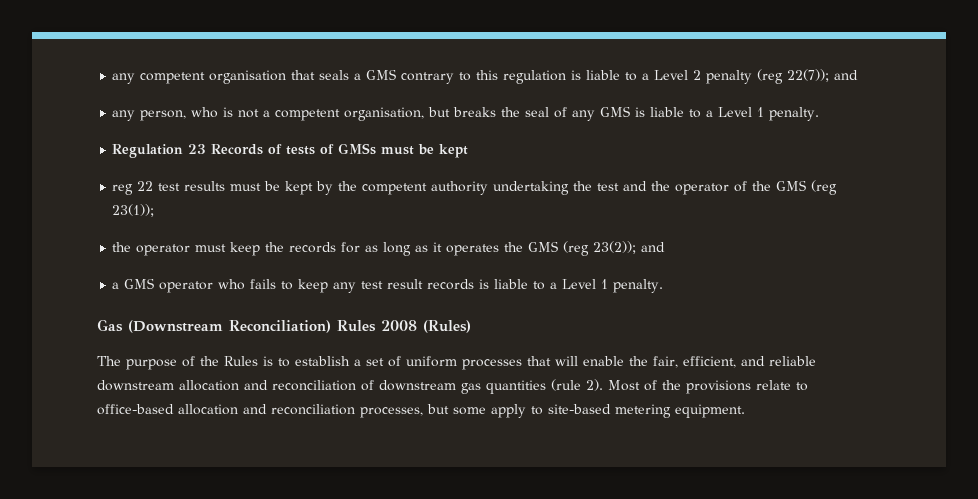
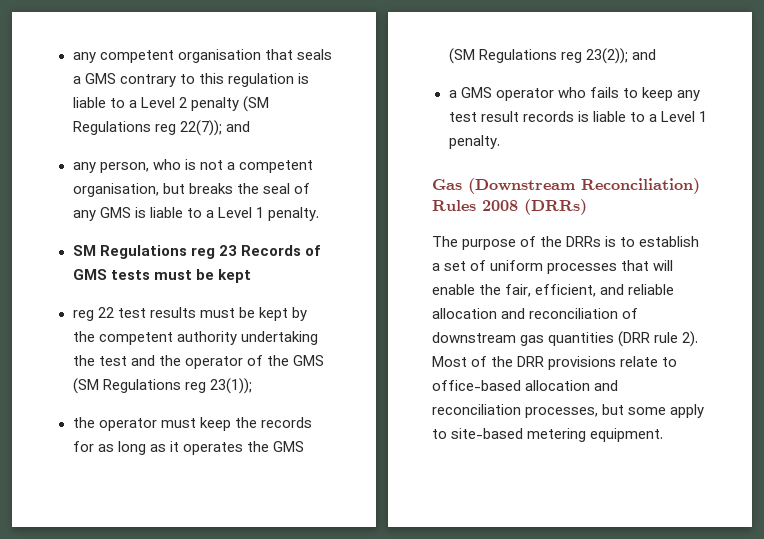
- any competent organisation that seals a GMS contrary to this regulation is liable to a Level 2 penalty (reg 22(7)); and
+ any competent organisation that seals a GMS contrary to this regulation is liable to a Level 2 penalty (SM Regulations reg 22(7)); and
- Regulation 23 Records of tests of GMSs must be kept
+ SM Regulations reg 23 Records of GMS tests must be kept
- reg 22 test results must be kept by the competent authority undertaking the test and the operator of the GMS (reg 23(1));
+ reg 22 test results must be kept by the competent authority undertaking the test and the operator of the GMS (SM Regulations reg 23(1));
- the operator must keep the records for as long as it operates the GMS (reg 23(2)); and
+ the operator must keep the records for as long as it operates the GMS (SM Regulations reg 23(2)); and
- Gas (Downstream Reconciliation) Rules 2008 (Rules)
+ Gas (Downstream Reconciliation) Rules 2008 (DRRs)
- The purpose of the Rules is to establish a set of uniform processes that will enable the fair, efficient, and reliable downstream allocation and reconciliation of downstream gas quantities (rule 2).
+ The purpose of the DRRs is to establish a set of uniform processes that will enable the fair, efficient, and reliable allocation and reconciliation of downstream gas quantities (DRR rule 2).
- Most of the provisions relate to office-based allocation and reconciliation processes, but some apply to site-based metering equipment.
+ Most of the DRR provisions relate to office-based allocation and reconciliation processes, but some apply to site-based metering equipment.

